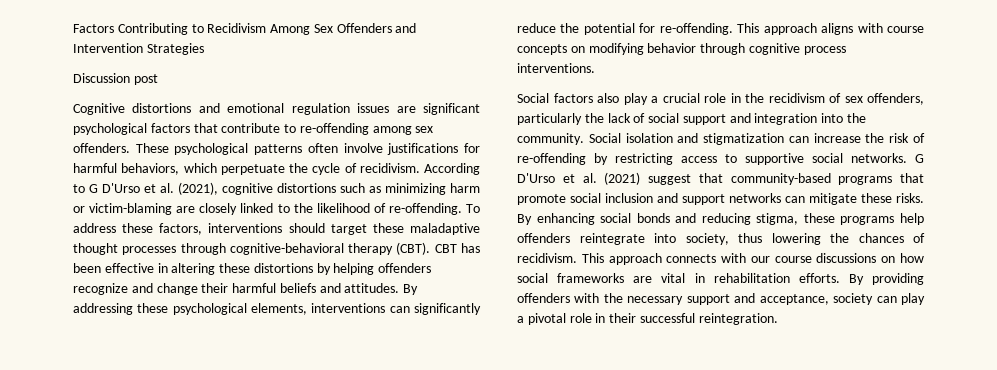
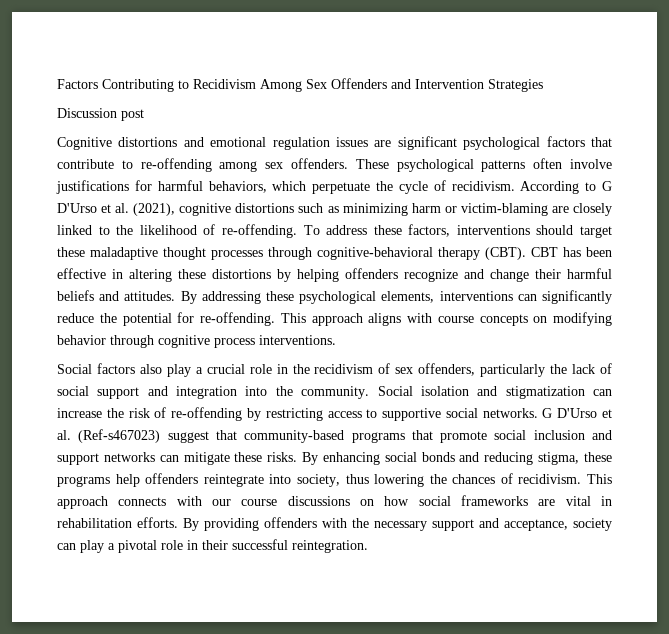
- G D'Urso et al. (2021) suggest that community-based programs that promote social inclusion and support networks can mitigate these risks.
+ G D'Urso et al. (Ref-s467023) suggest that community-based programs that promote social inclusion and support networks can mitigate these risks.

